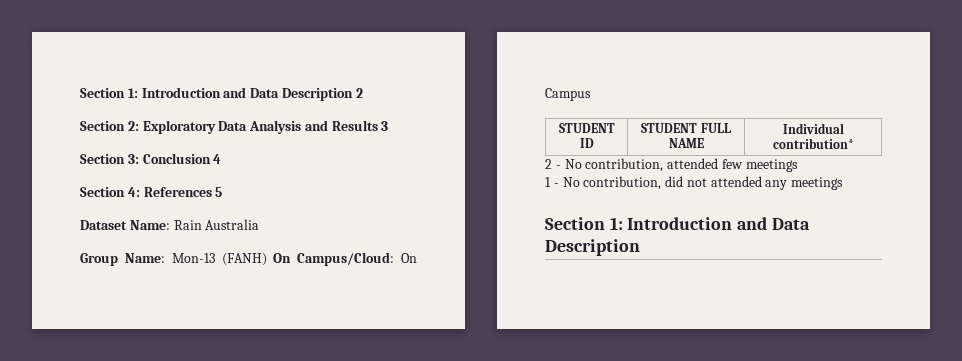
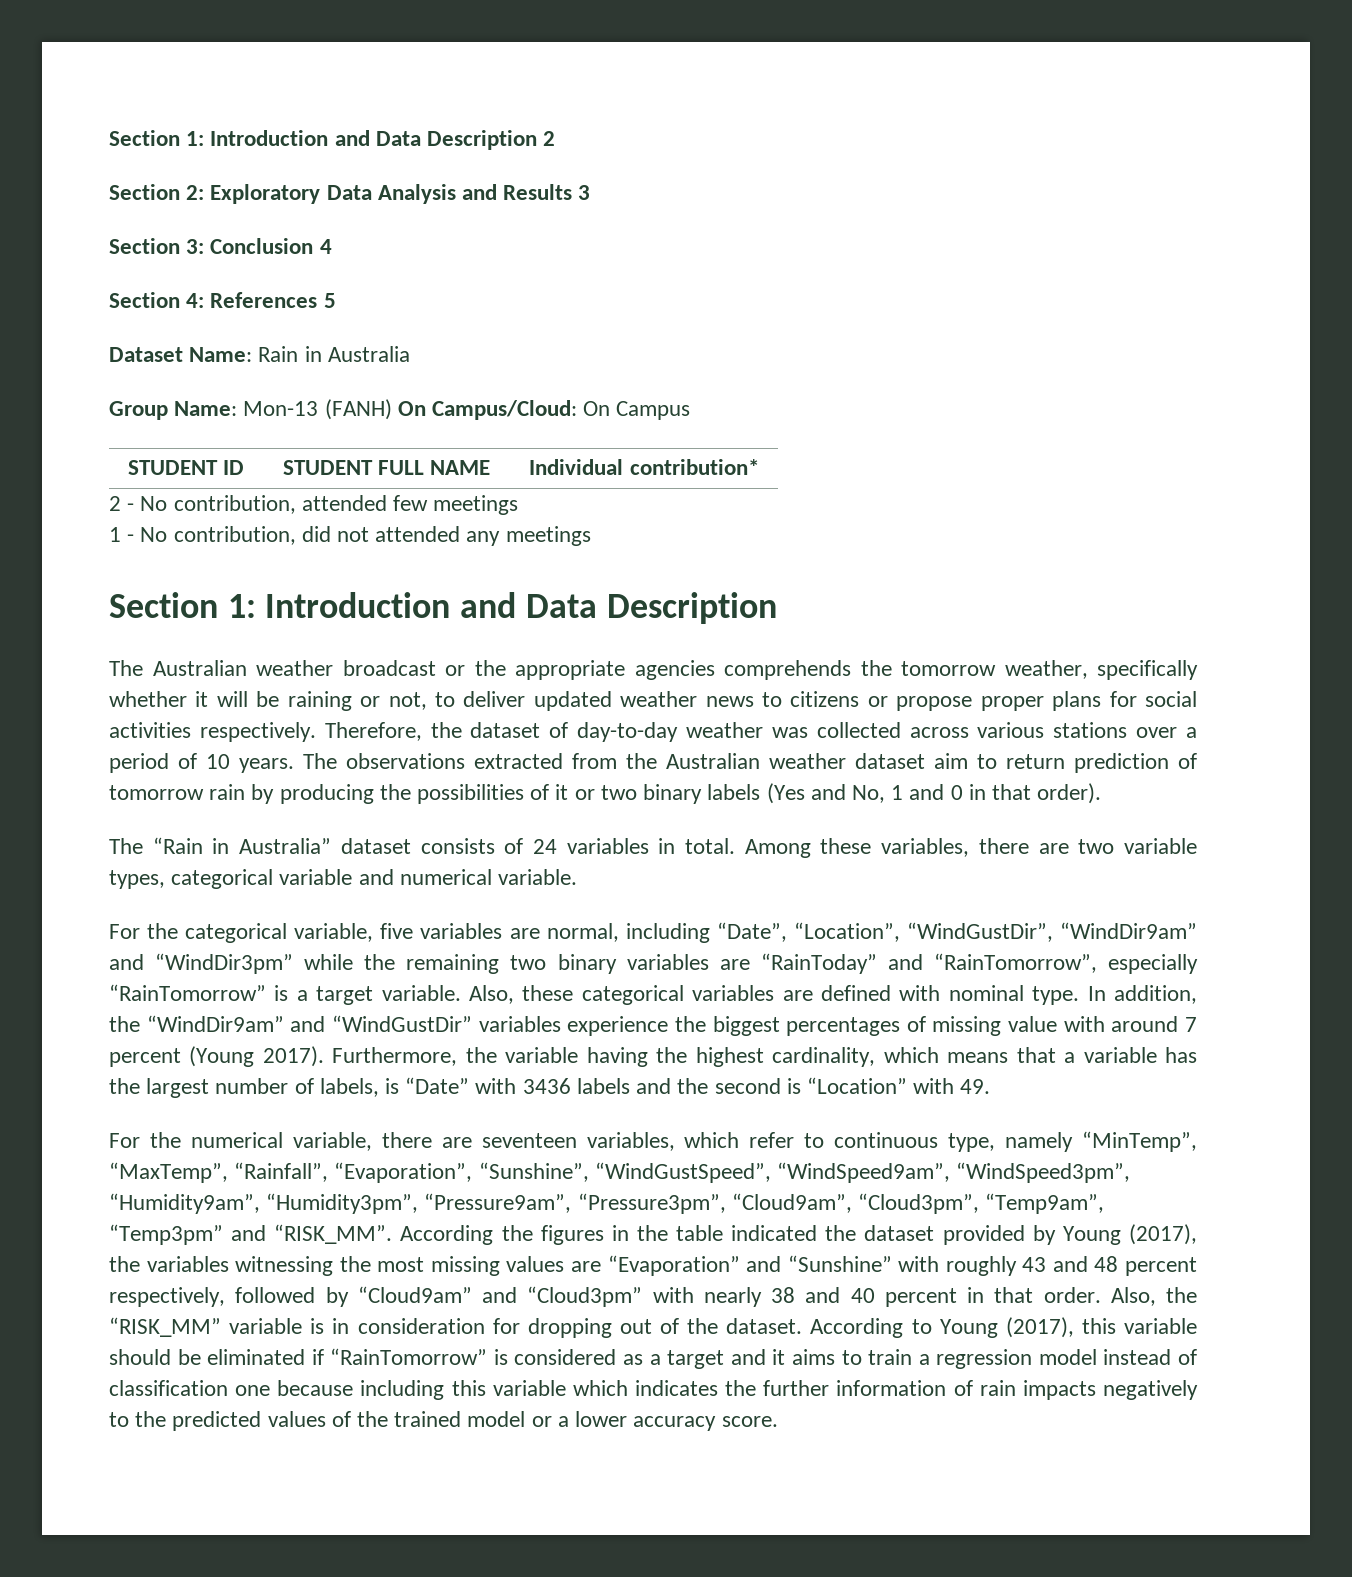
- Dataset Name: Rain Australia
+ Dataset Name: Rain in Australia
+ The Australian weather broadcast or the appropriate agencies comprehends the tomorrow weather, specifically whether it will be raining or not, to deliver updated weather news to citizens or propose proper plans for social activities respectively. Therefore, the dataset of day-to-day weather was collected across various stations over a period of 10 years. The observations extracted from the Australian weather dataset aim to return prediction of tomorrow rain by producing the possibilities of it or two binary labels (Yes and No, 1 and 0 in that order).
+ The “Rain in Australia” dataset consists of 24 variables in total. Among these variables, there are two variable types, categorical variable and numerical variable.
+ For the categorical variable, five variables are normal, including “Date”, “Location”, “WindGustDir”, “WindDir9am” and “WindDir3pm” while the remaining two binary variables are “RainToday” and “RainTomorrow”, especially “RainTomorrow” is a target variable. Also, these categorical variables are defined with nominal type. In addition, the “WindDir9am” and “WindGustDir” variables experience the biggest percentages of missing value with around 7 percent (Young 2017). Furthermore, the variable having the highest cardinality, which means that a variable has the largest number of labels, is “Date” with 3436 labels and the second is “Location” with 49.
+ For the numerical variable, there are seventeen variables, which refer to continuous type, namely “MinTemp”, “MaxTemp”, “Rainfall”, “Evaporation”, “Sunshine”, “WindGustSpeed”, “WindSpeed9am”, “WindSpeed3pm”, “Humidity9am”, “Humidity3pm”, “Pressure9am”, “Pressure3pm”, “Cloud9am”, “Cloud3pm”, “Temp9am”, “Temp3pm” and “RISK_MM”. According the figures in the table indicated the dataset provided by Young (2017), the variables witnessing the most missing values are “Evaporation” and “Sunshine” with roughly 43 and 48 percent respectively, followed by “Cloud9am” and “Cloud3pm” with nearly 38 and 40 percent in that order. Also, the “RISK_MM” variable is in consideration for dropping out of the dataset. According to Young (2017), this variable should be eliminated if “RainTomorrow” is considered as a target and it aims to train a regression model instead of classification one because including this variable which indicates the further information of rain impacts negatively to the predicted values of the trained model or a lower accuracy score.

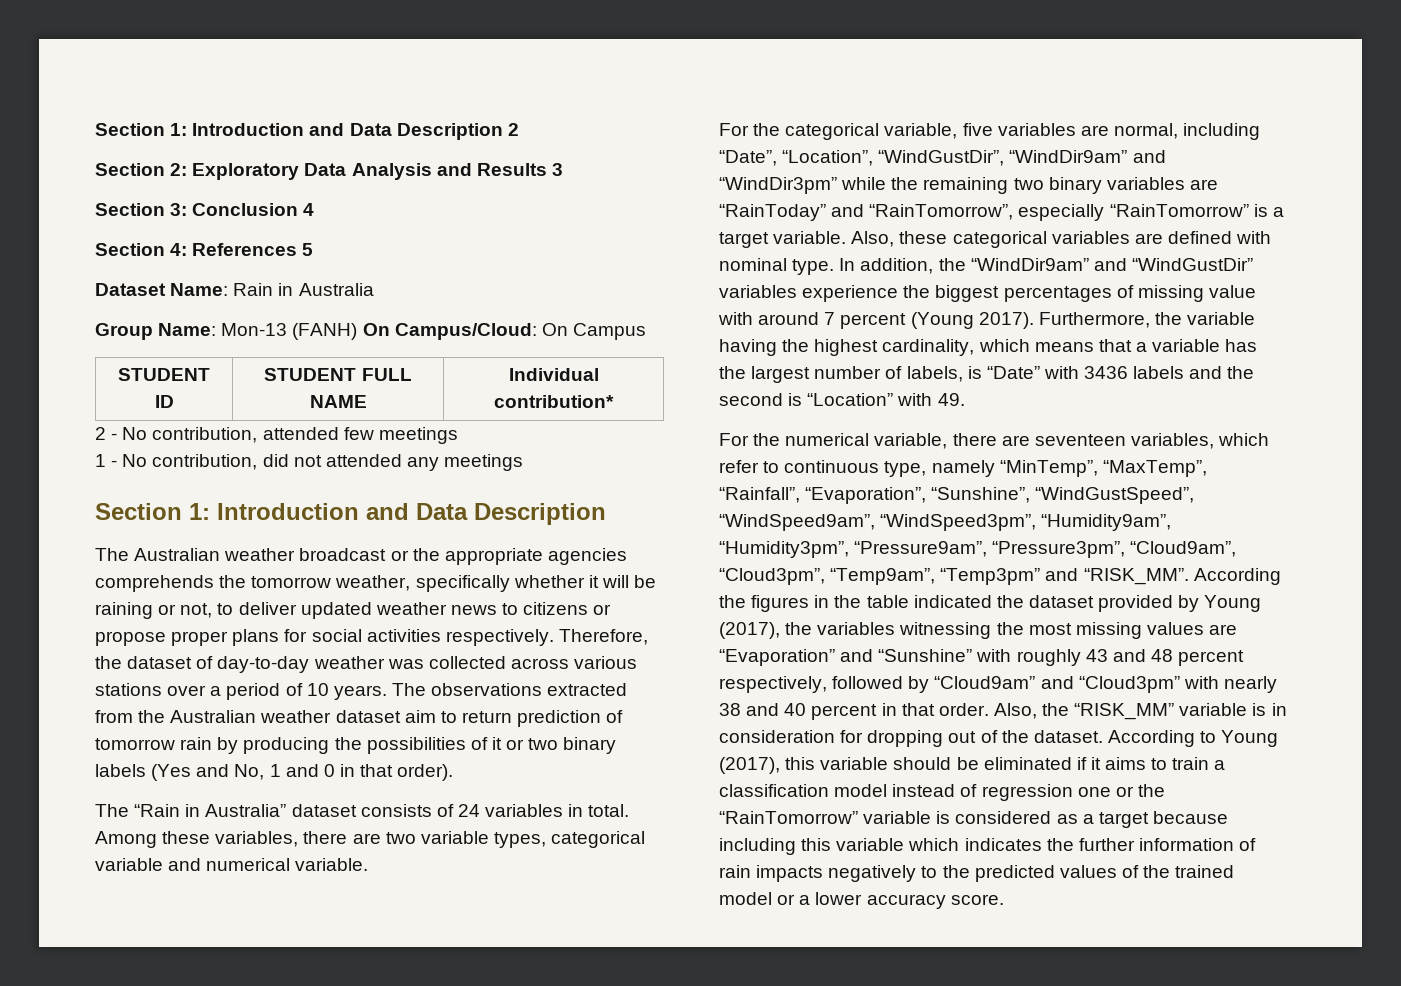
- According to Young (2017), this variable should be eliminated if “RainTomorrow” is considered as a target and it aims to train a regression model instead of classification one because including this variable which indicates the further information of rain impacts negatively to the predicted values of the trained model or a lower accuracy score.
+ According to Young (2017), this variable should be eliminated if it aims to train a classification model instead of regression one or the “RainTomorrow” variable is considered as a target because including this variable which indicates the further information of rain impacts negatively to the predicted values of the trained model or a lower accuracy score.

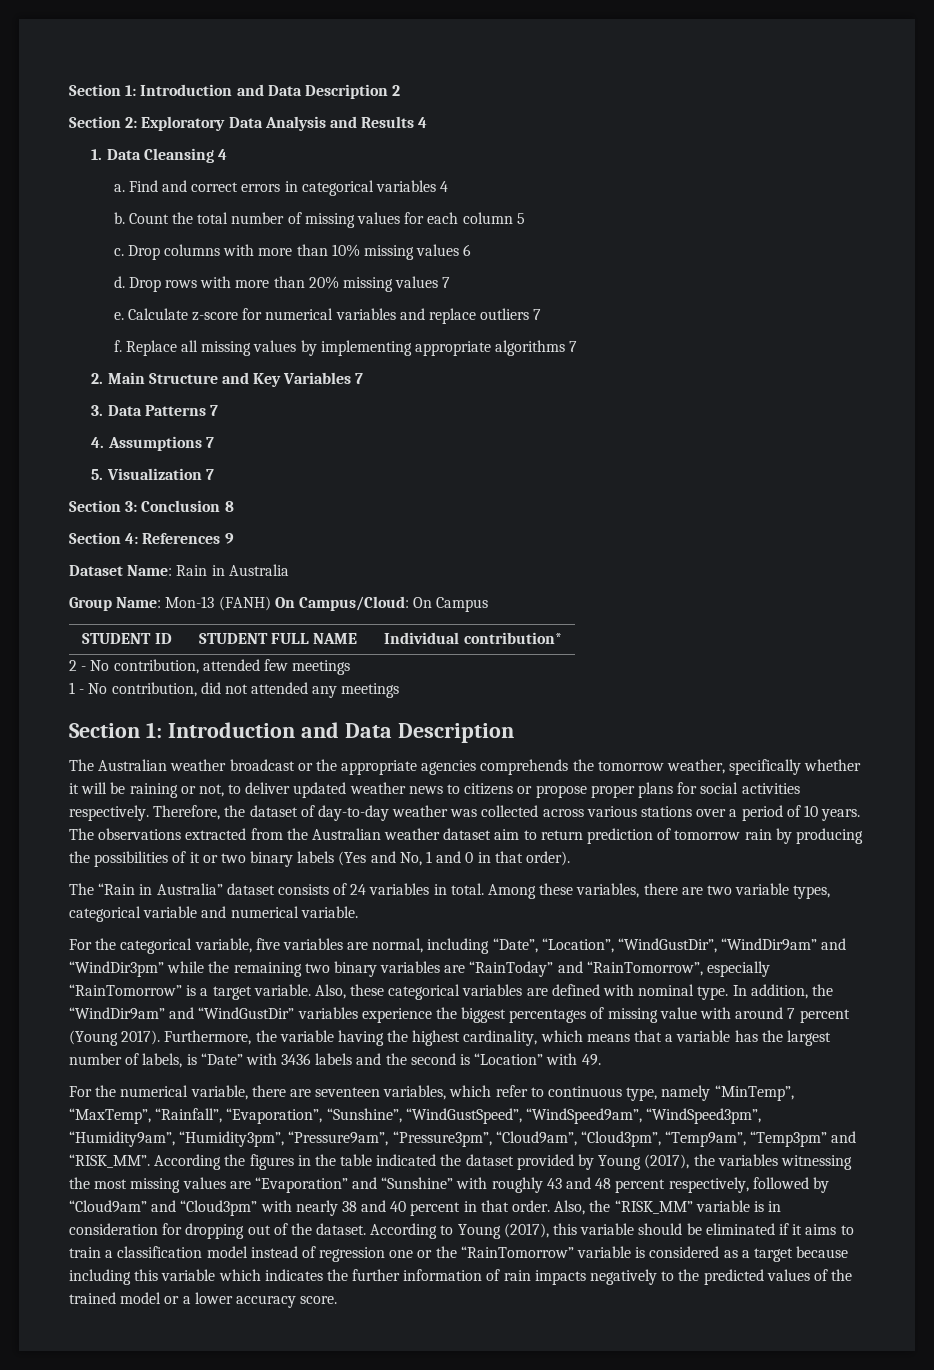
- Section 2: Exploratory Data Analysis and Results 3
+ Section 2: Exploratory Data Analysis and Results 4
+ 1. Data Cleansing 4
+ a. Find and correct errors in categorical variables 4
+ b. Count the total number of missing values for each column 5
+ c. Drop columns with more than 10% missing values 6
+ d. Drop rows with more than 20% missing values 7
+ e. Calculate z-score for numerical variables and replace outliers 7
+ f. Replace all missing values by implementing appropriate algorithms 7
+ 2. Main Structure and Key Variables 7
+ 3. Data Patterns 7
+ 4. Assumptions 7
+ 5. Visualization 7
- Section 3: Conclusion 4
+ Section 3: Conclusion 8
- Section 4: References 5
+ Section 4: References 9

